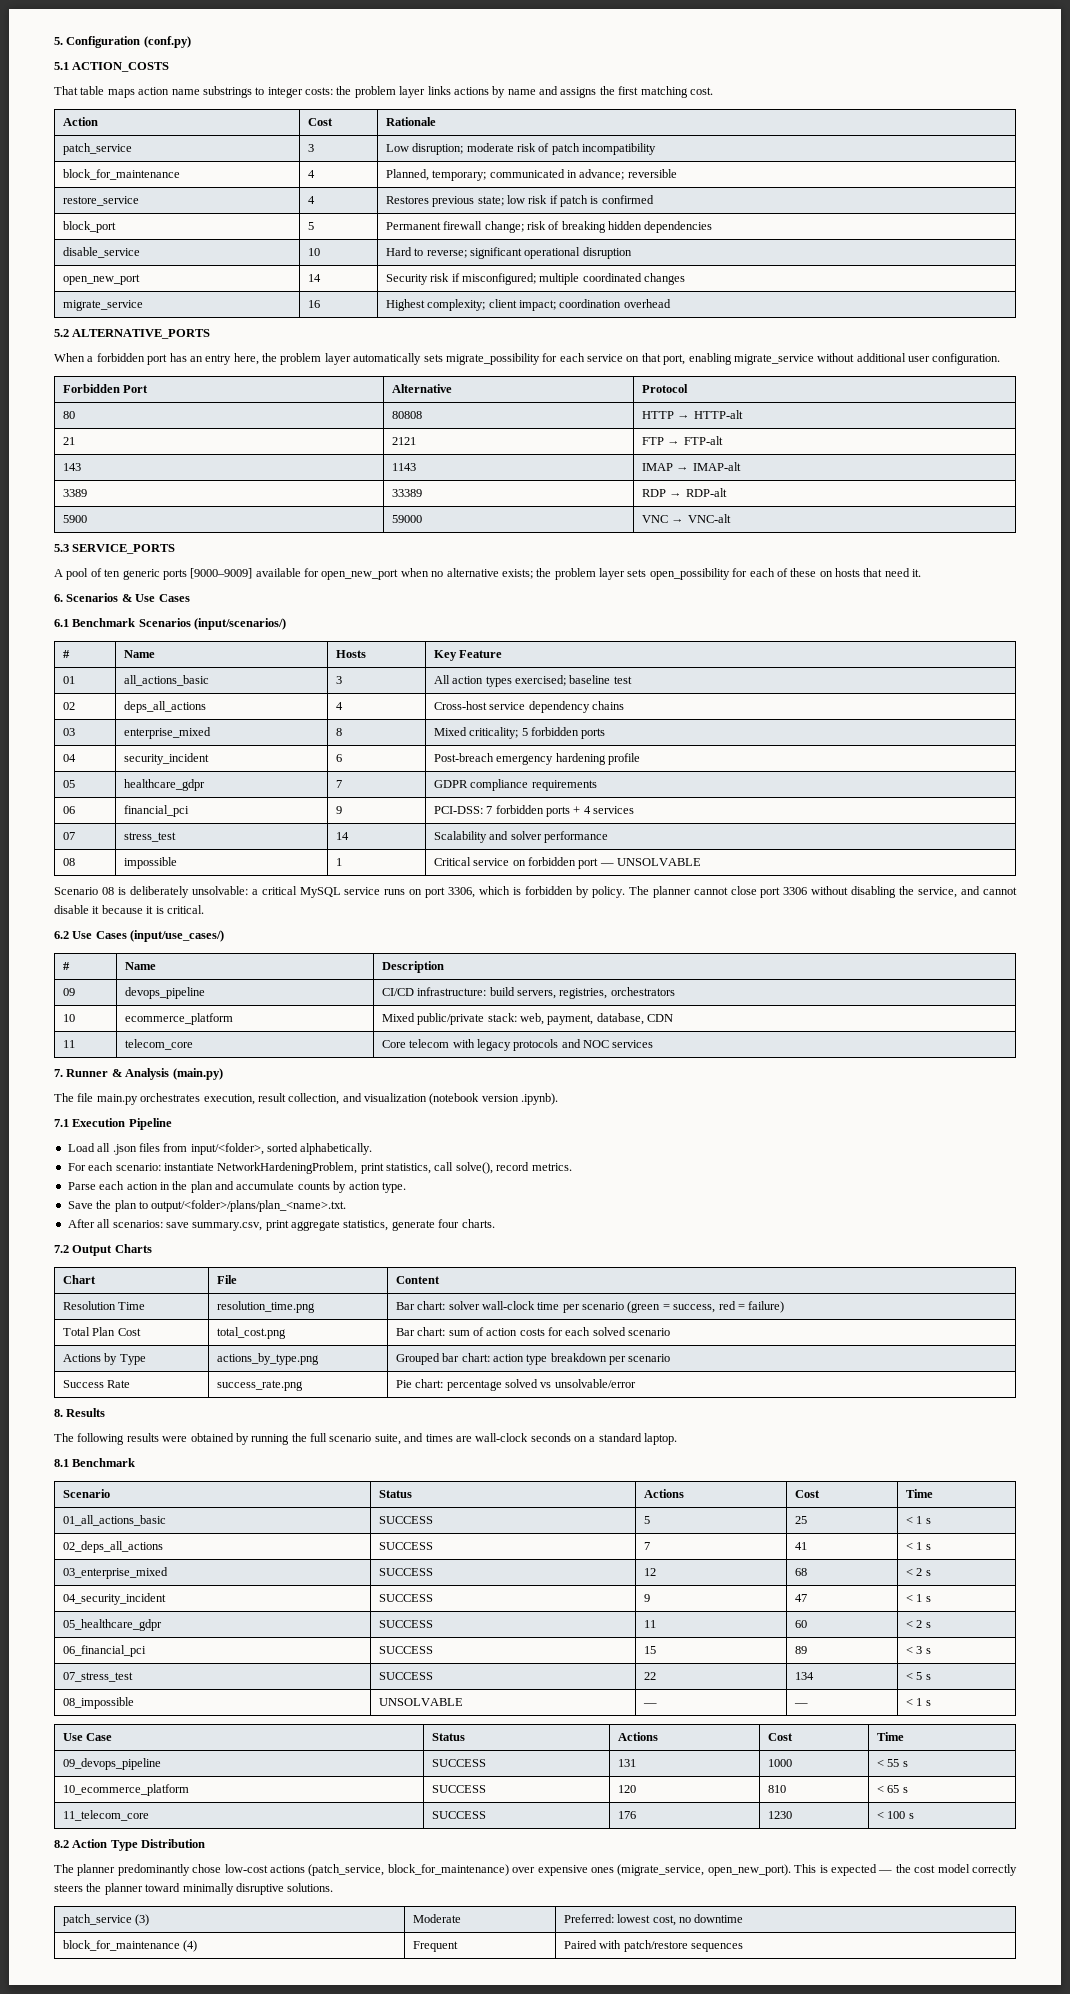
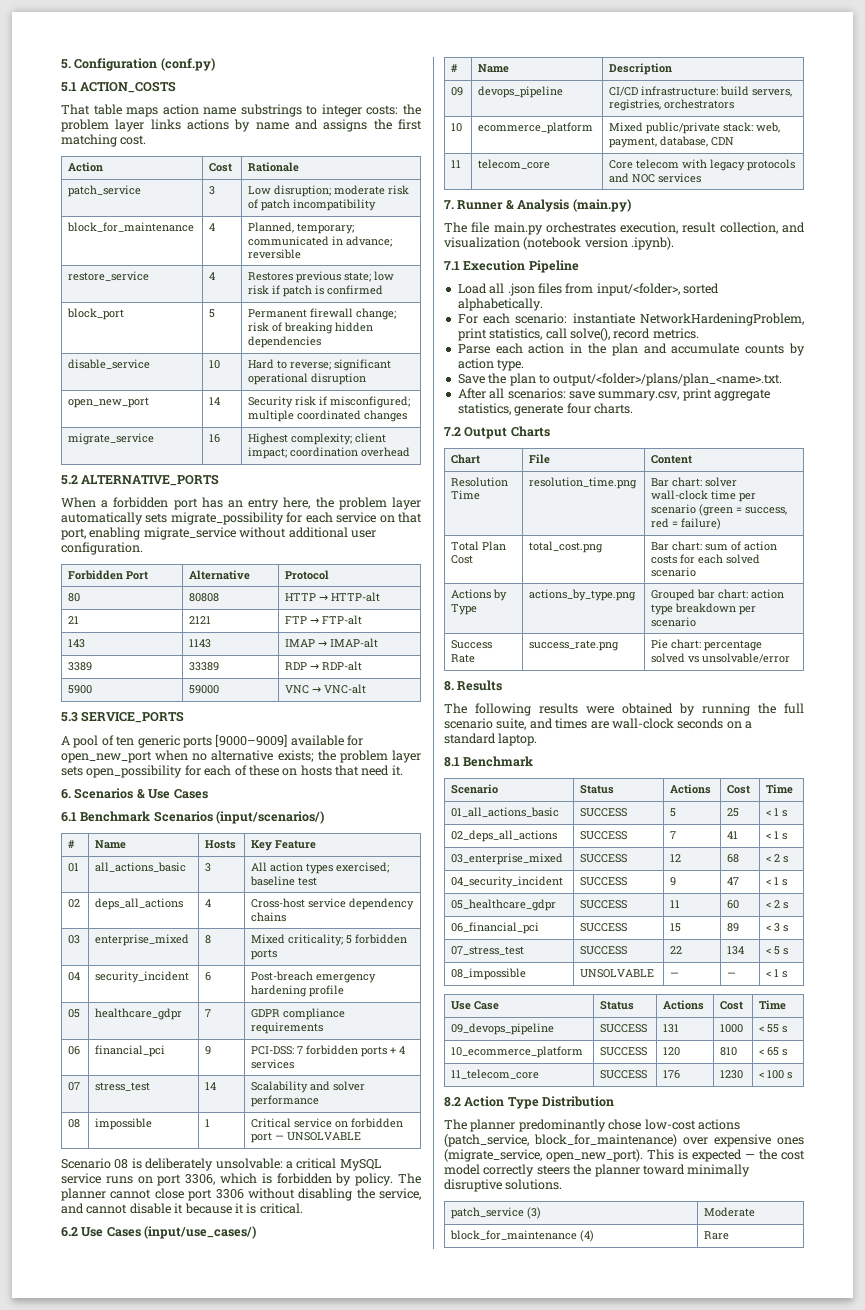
- patch_service (3) | Moderate | Preferred: lowest cost, no downtime
- block_for_maintenance (4) | Frequent | Paired with patch/restore sequences
+ patch_service (3) | Moderate
+ block_for_maintenance (4) | Rare

